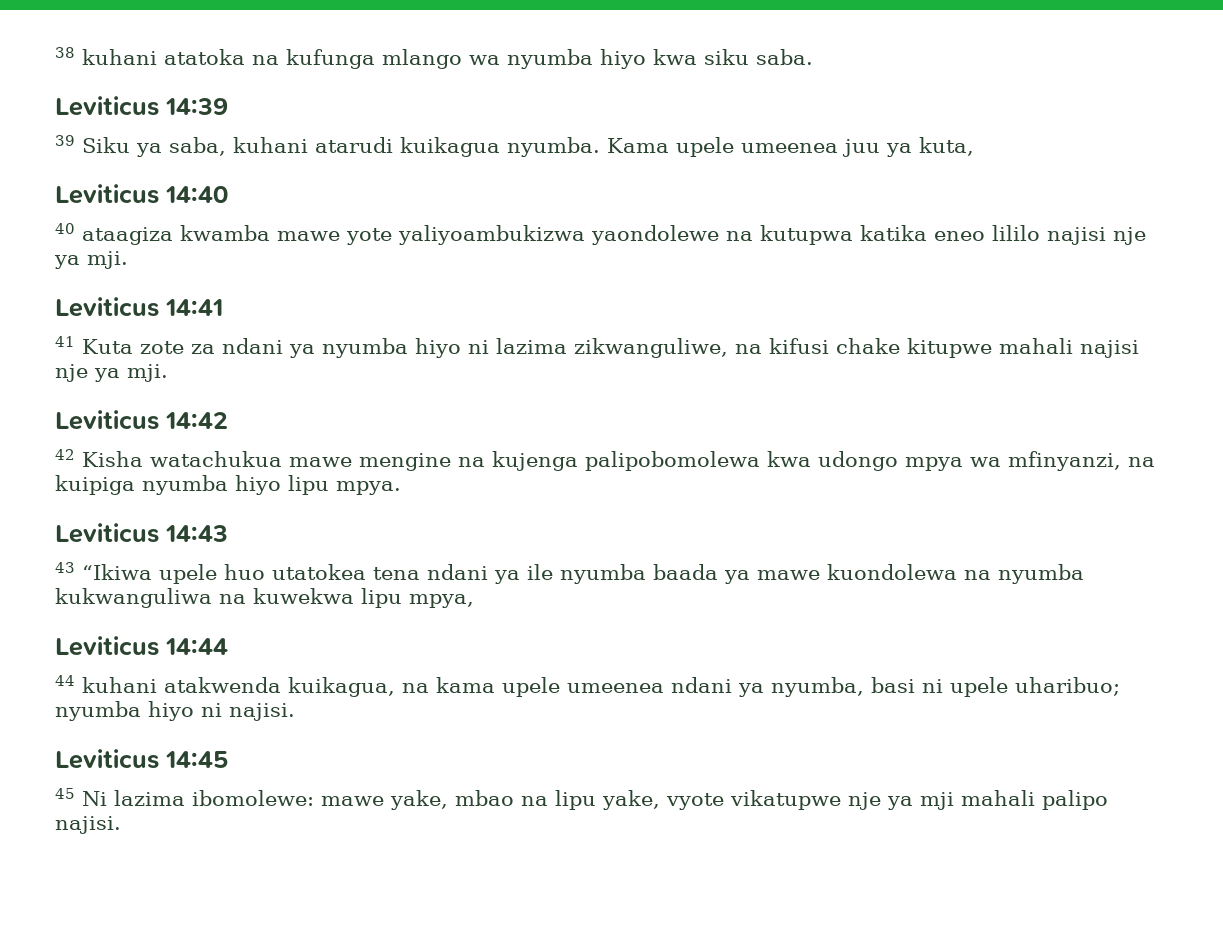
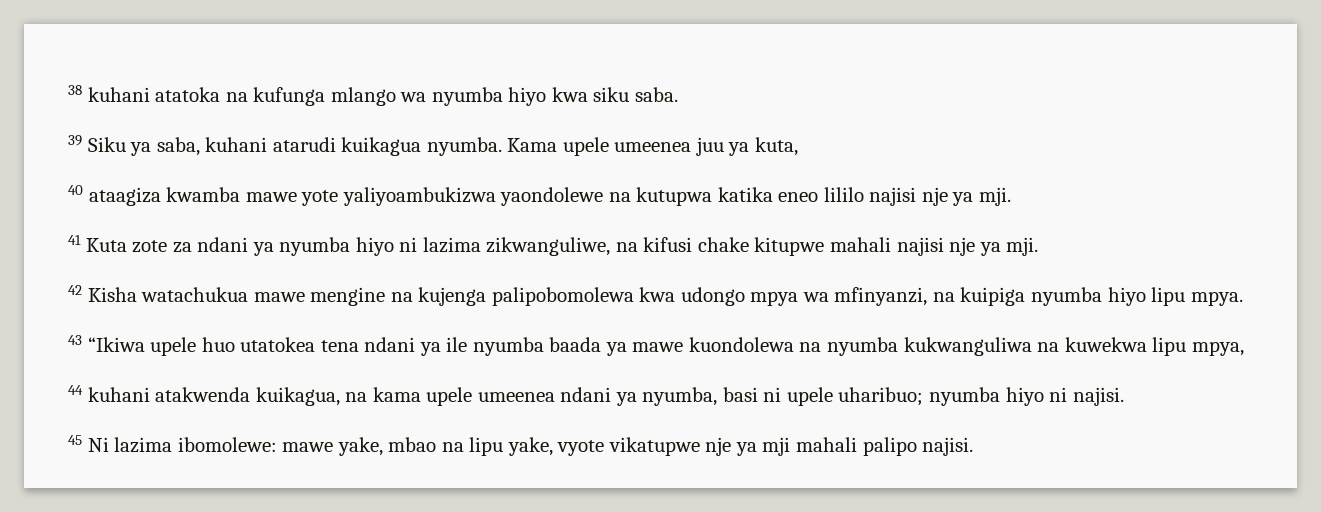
- Leviticus 14:39
- Leviticus 14:40
- Leviticus 14:41
- Leviticus 14:42
- Leviticus 14:43
- Leviticus 14:44
- Leviticus 14:45

